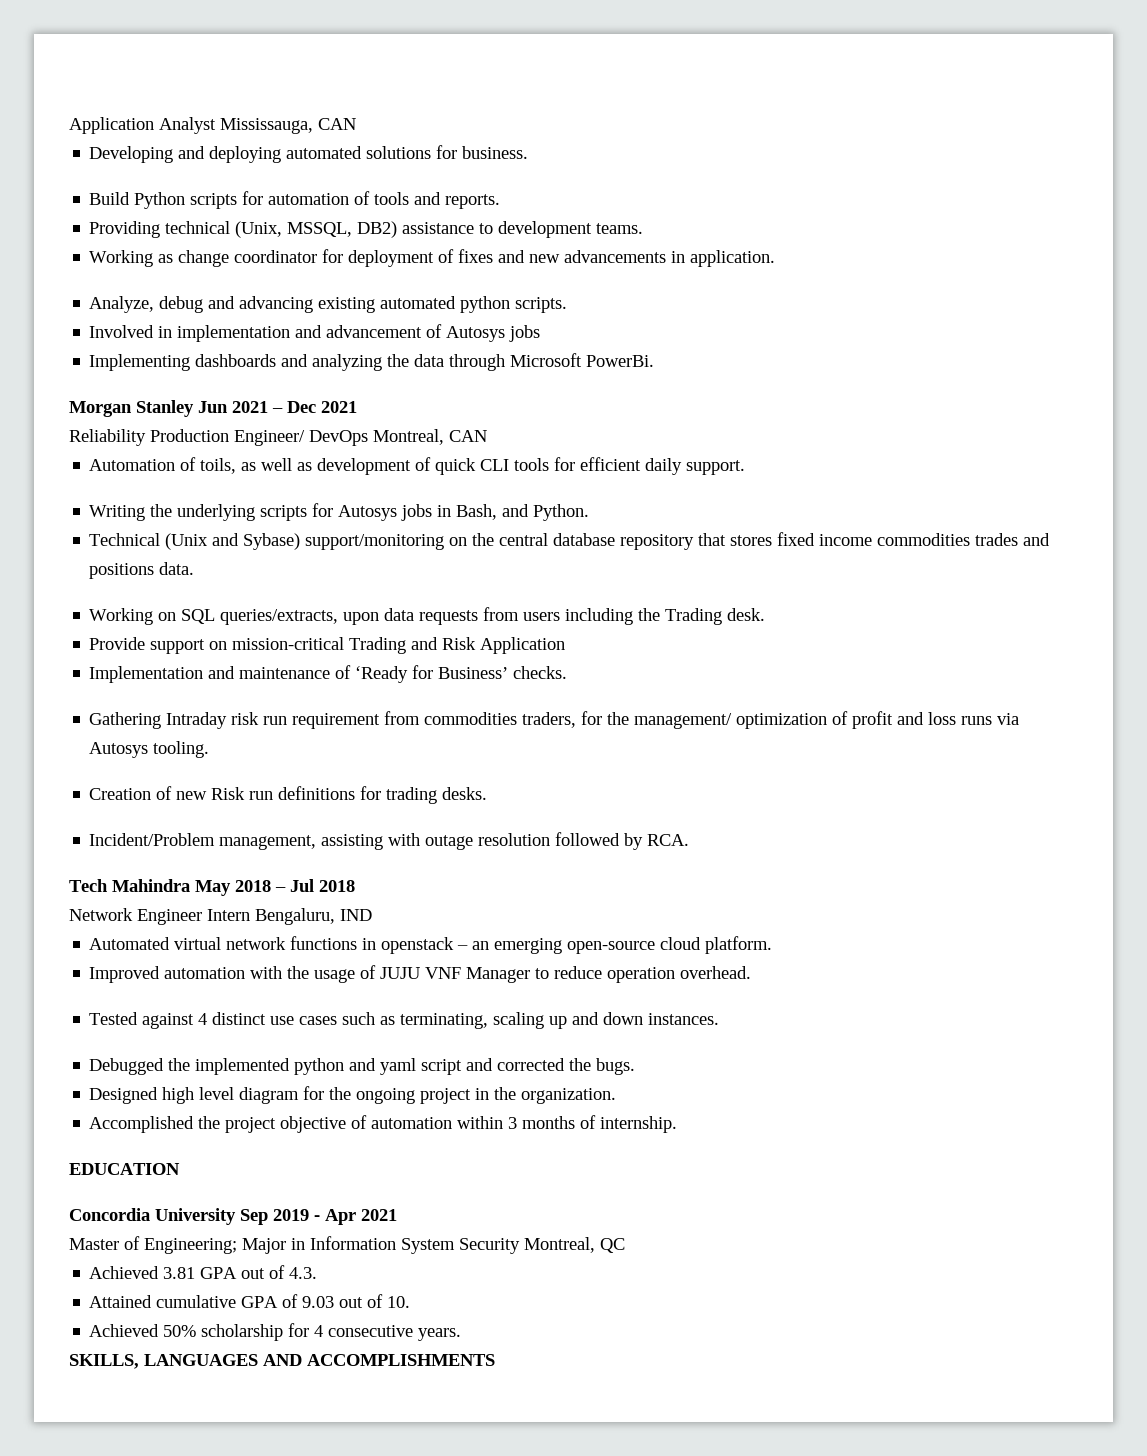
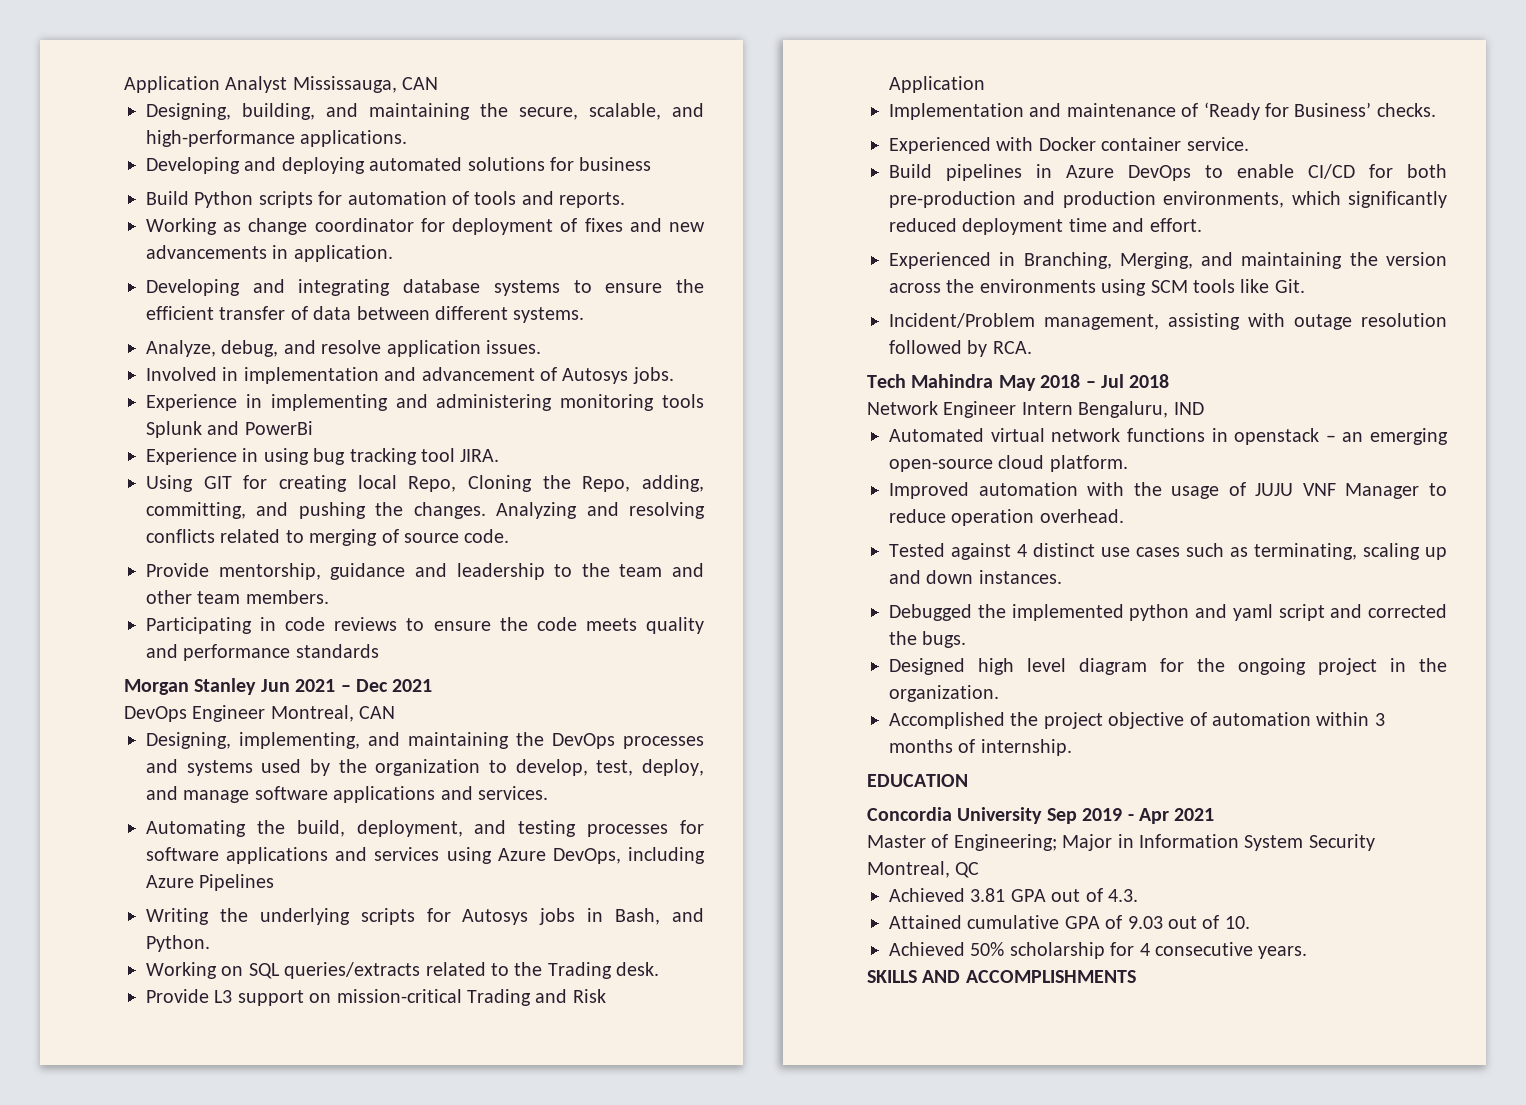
+ Designing, building, and maintaining the secure, scalable, and high-performance applications.
- Developing and deploying automated solutions for business.
+ Developing and deploying automated solutions for business
- Providing technical (Unix, MSSQL, DB2) assistance to development teams.
- Analyze, debug and advancing existing automated python scripts.
+ Developing and integrating database systems to ensure the efficient transfer of data between different systems.
+ Analyze, debug, and resolve application issues.
- Involved in implementation and advancement of Autosys jobs
- Implementing dashboards and analyzing the data through Microsoft PowerBi.
+ Involved in implementation and advancement of Autosys jobs.
+ Experience in implementing and administering monitoring tools Splunk and PowerBi
+ Experience in using bug tracking tool JIRA.
+ Using GIT for creating local Repo, Cloning the Repo, adding, committing, and pushing the changes. Analyzing and resolving conflicts related to merging of source code.
+ Provide mentorship, guidance and leadership to the team and other team members.
+ Participating in code reviews to ensure the code meets quality and performance standards
- Reliability Production Engineer/ DevOps Montreal, CAN
- Automation of toils, as well as development of quick CLI tools for efficient daily support.
+ DevOps Engineer Montreal, CAN
+ Designing, implementing, and maintaining the DevOps processes and systems used by the organization to develop, test, deploy, and manage software applications and services.
+ Automating the build, deployment, and testing processes for software applications and services using Azure DevOps, including Azure Pipelines
- Technical (Unix and Sybase) support/monitoring on the central database repository that stores fixed income commodities trades and positions data.
- Working on SQL queries/extracts, upon data requests from users including the Trading desk.
+ Working on SQL queries/extracts related to the Trading desk.
- Provide support on mission-critical Trading and Risk Application
+ Provide L3 support on mission-critical Trading and Risk Application
- Gathering Intraday risk run requirement from commodities traders, for the management/ optimization of profit and loss runs via Autosys tooling.
- Creation of new Risk run definitions for trading desks.
+ Experienced with Docker container service.
+ Build pipelines in Azure DevOps to enable CI/CD for both pre-production and production environments, which significantly reduced deployment time and effort.
+ Experienced in Branching, Merging, and maintaining the version across the environments using SCM tools like Git.
- SKILLS, LANGUAGES AND ACCOMPLISHMENTS
+ SKILLS AND ACCOMPLISHMENTS

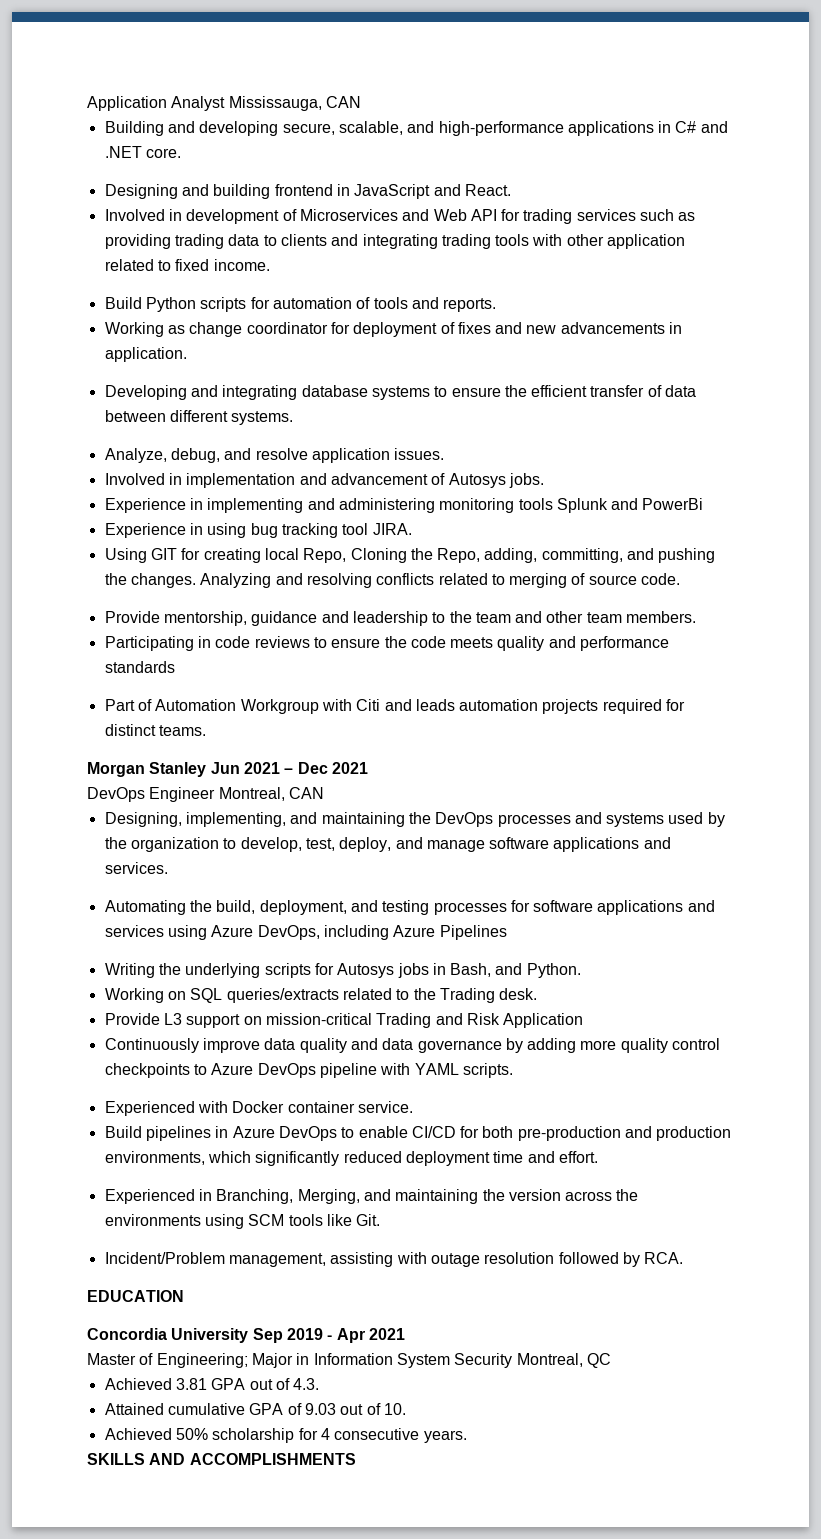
- Designing, building, and maintaining the secure, scalable, and high-performance applications.
- Developing and deploying automated solutions for business
+ Building and developing secure, scalable, and high-performance applications in C# and .NET core.
+ Designing and building frontend in JavaScript and React.
+ Involved in development of Microservices and Web API for trading services such as providing trading data to clients and integrating trading tools with other application related to fixed income.
+ Part of Automation Workgroup with Citi and leads automation projects required for distinct teams.
- Implementation and maintenance of ‘Ready for Business’ checks.
+ Continuously improve data quality and data governance by adding more quality control checkpoints to Azure DevOps pipeline with YAML scripts.
- Tech Mahindra May 2018 – Jul 2018
- Network Engineer Intern Bengaluru, IND
- Automated virtual network functions in openstack – an emerging open-source cloud platform.
- Improved automation with the usage of JUJU VNF Manager to reduce operation overhead.
- Tested against 4 distinct use cases such as terminating, scaling up and down instances.
- Debugged the implemented python and yaml script and corrected the bugs.
- Designed high level diagram for the ongoing project in the organization.
- Accomplished the project objective of automation within 3 months of internship.

